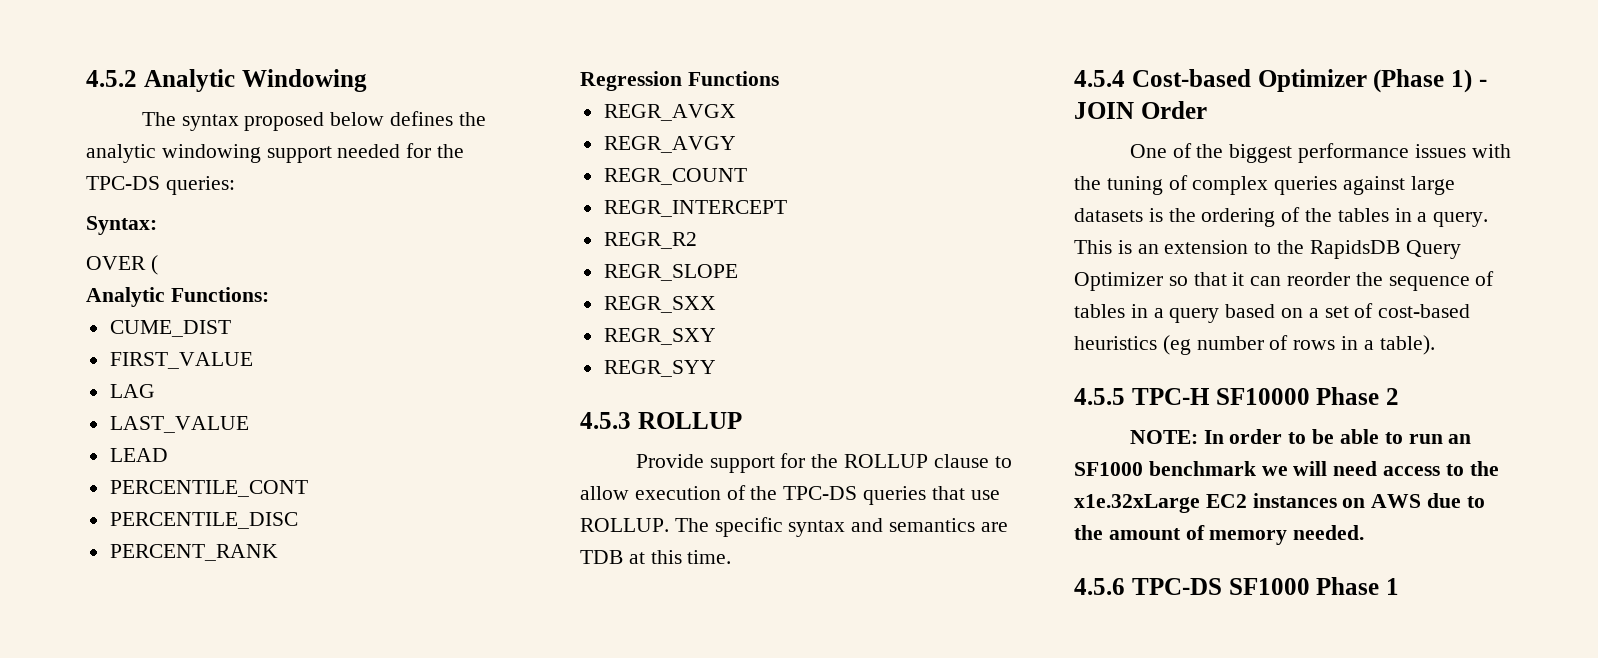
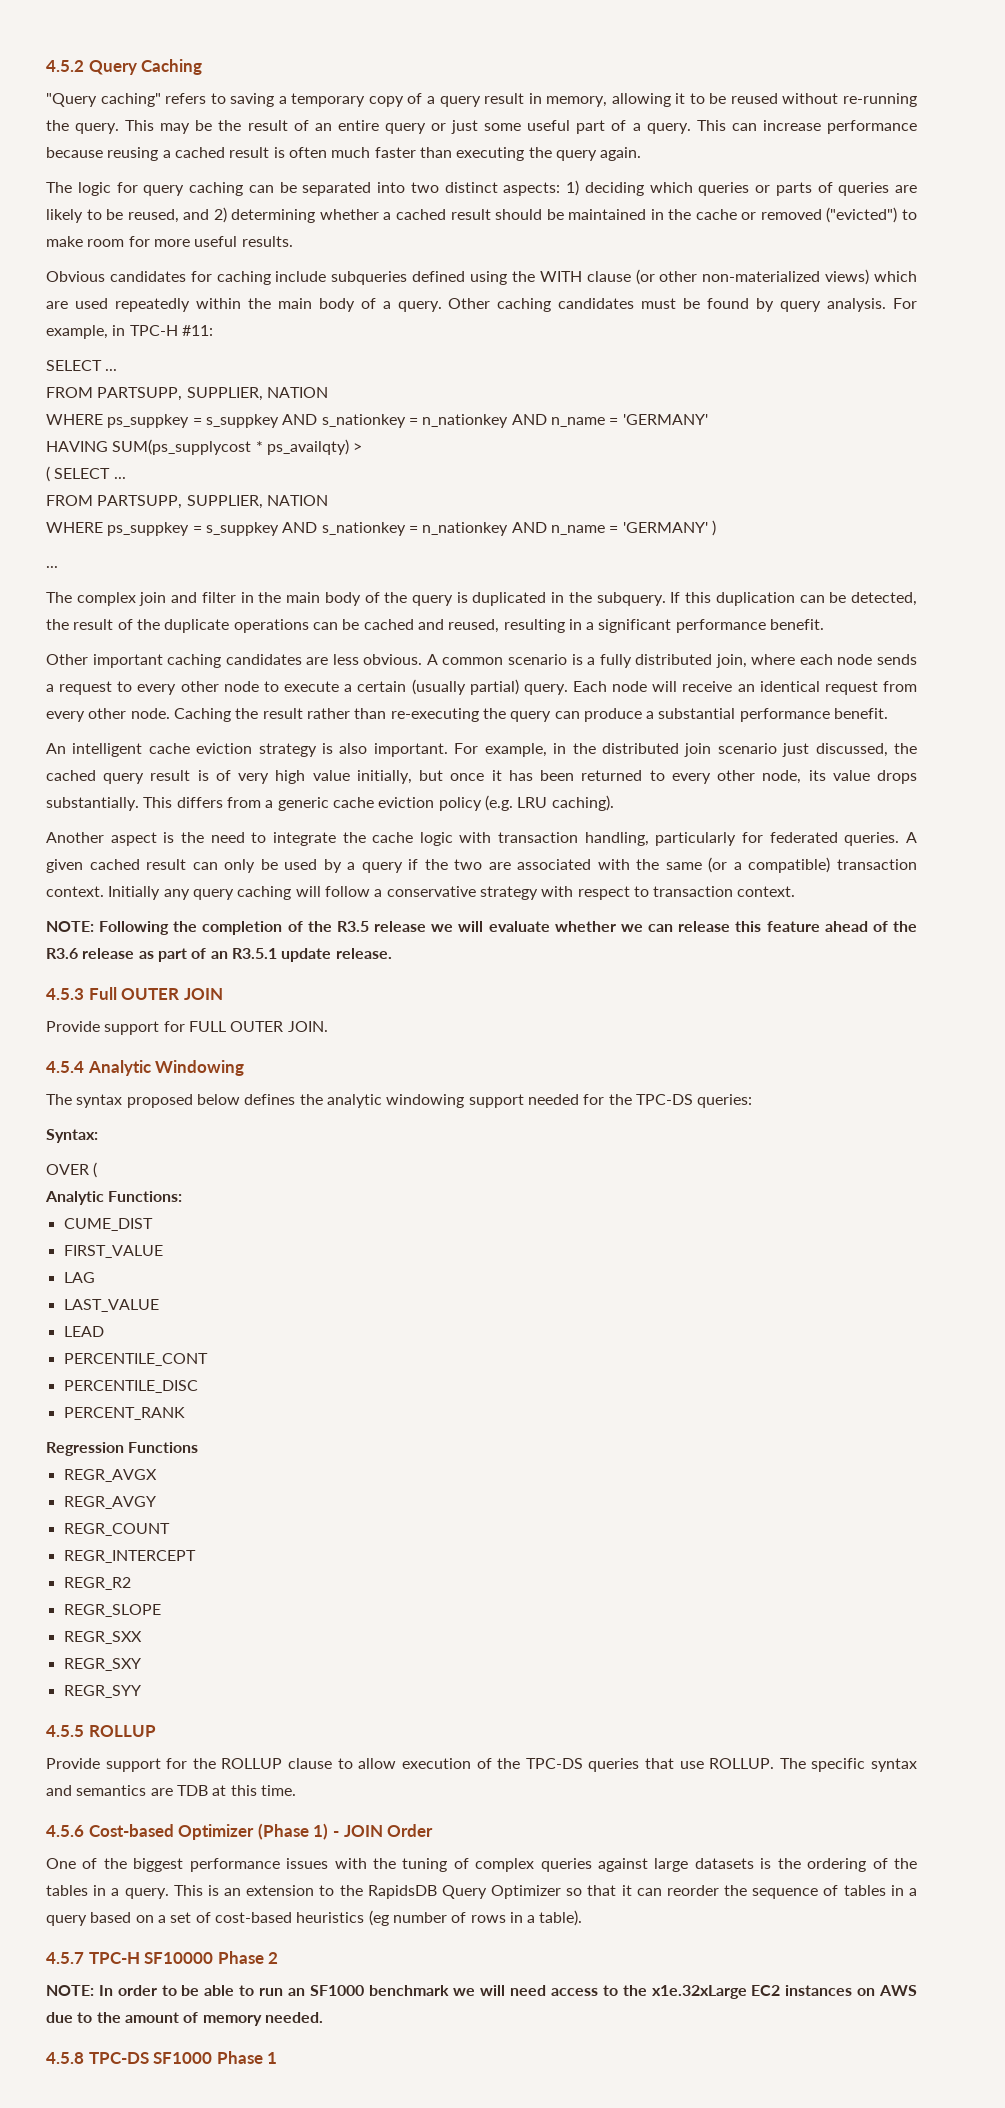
- 4.5.2 Analytic Windowing
+ 4.5.2 Query Caching
+ "Query caching" refers to saving a temporary copy of a query result in memory, allowing it to be reused without re-running the query. This may be the result of an entire query or just some useful part of a query. This can increase performance because reusing a cached result is often much faster than executing the query again.
+ The logic for query caching can be separated into two distinct aspects: 1) deciding which queries or parts of queries are likely to be reused, and 2) determining whether a cached result should be maintained in the cache or removed ("evicted") to make room for more useful results.
+ Obvious candidates for caching include subqueries defined using the WITH clause (or other non-materialized views) which are used repeatedly within the main body of a query. Other caching candidates must be found by query analysis. For example, in TPC-H #11:
+ SELECT ...
+ FROM PARTSUPP, SUPPLIER, NATION
+ WHERE ps_suppkey = s_suppkey AND s_nationkey = n_nationkey AND n_name = 'GERMANY'
+ HAVING SUM(ps_supplycost * ps_availqty) >
+ ( SELECT ...
+ FROM PARTSUPP, SUPPLIER, NATION
+ WHERE ps_suppkey = s_suppkey AND s_nationkey = n_nationkey AND n_name = 'GERMANY' )
+ ...
+ The complex join and filter in the main body of the query is duplicated in the subquery. If this duplication can be detected, the result of the duplicate operations can be cached and reused, resulting in a significant performance benefit.
+ Other important caching candidates are less obvious. A common scenario is a fully distributed join, where each node sends a request to every other node to execute a certain (usually partial) query. Each node will receive an identical request from every other node. Caching the result rather than re-executing the query can produce a substantial performance benefit.
+ An intelligent cache eviction strategy is also important. For example, in the distributed join scenario just discussed, the cached query result is of very high value initially, but once it has been returned to every other node, its value drops substantially. This differs from a generic cache eviction policy (e.g. LRU caching).
+ Another aspect is the need to integrate the cache logic with transaction handling, particularly for federated queries. A given cached result can only be used by a query if the two are associated with the same (or a compatible) transaction context. Initially any query caching will follow a conservative strategy with respect to transaction context.
+ NOTE: Following the completion of the R3.5 release we will evaluate whether we can release this feature ahead of the R3.6 release as part of an R3.5.1 update release.
+ 4.5.3 Full OUTER JOIN
+ Provide support for FULL OUTER JOIN.
+ 4.5.4 Analytic Windowing
- 4.5.3 ROLLUP
+ 4.5.5 ROLLUP
- 4.5.4 Cost-based Optimizer (Phase 1) - JOIN Order
+ 4.5.6 Cost-based Optimizer (Phase 1) - JOIN Order
- 4.5.5 TPC-H SF10000 Phase 2
+ 4.5.7 TPC-H SF10000 Phase 2
- 4.5.6 TPC-DS SF1000 Phase 1
+ 4.5.8 TPC-DS SF1000 Phase 1

